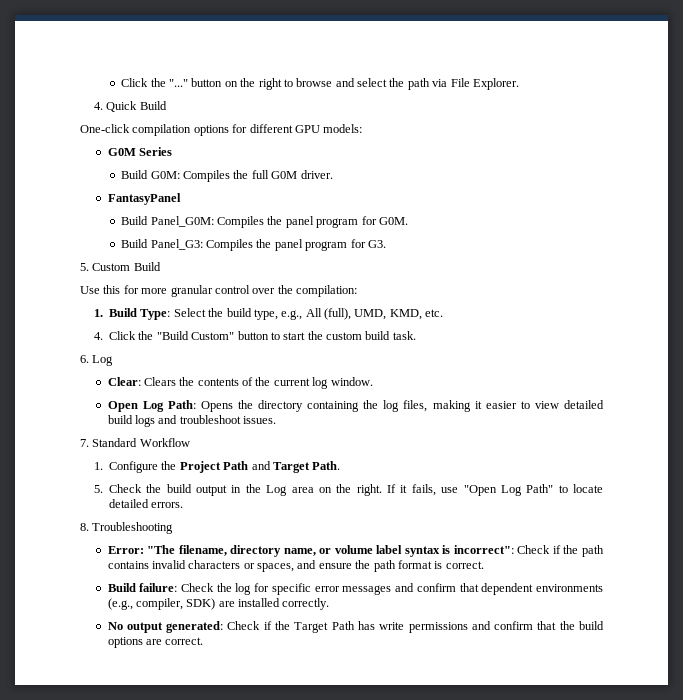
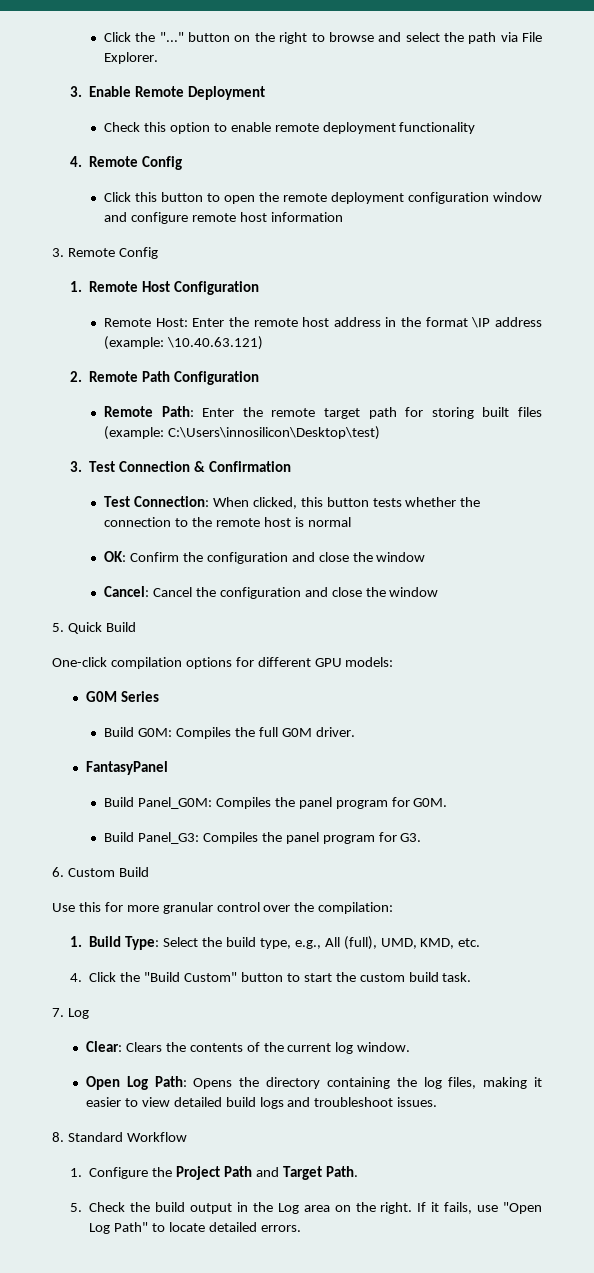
- 4. Quick Build
+ 3. Enable Remote Deployment
+ Check this option to enable remote deployment functionality
+ 4. Remote Config
+ Click this button to open the remote deployment configuration window and configure remote host information
+ 3. Remote Config
+ 1. Remote Host Configuration
+ Remote Host: Enter the remote host address in the format \IP address (example: \10.40.63.121)
+ 2. Remote Path Configuration
+ Remote Path: Enter the remote target path for storing built files (example: C:\Users\innosilicon\Desktop\test)
+ 3. Test Connection & Confirmation
+ Test Connection: When clicked, this button tests whether the connection to the remote host is normal
+ OK: Confirm the configuration and close the window
+ Cancel: Cancel the configuration and close the window
+ 5. Quick Build
- 5. Custom Build
+ 6. Custom Build
- 6. Log
+ 7. Log
- 7. Standard Workflow
+ 8. Standard Workflow
- 8. Troubleshooting
- Error: "The filename, directory name, or volume label syntax is incorrect": Check if the path contains invalid characters or spaces, and ensure the path format is correct.
- Build failure: Check the log for specific error messages and confirm that dependent environments (e.g., compiler, SDK) are installed correctly.
- No output generated: Check if the Target Path has write permissions and confirm that the build options are correct.

